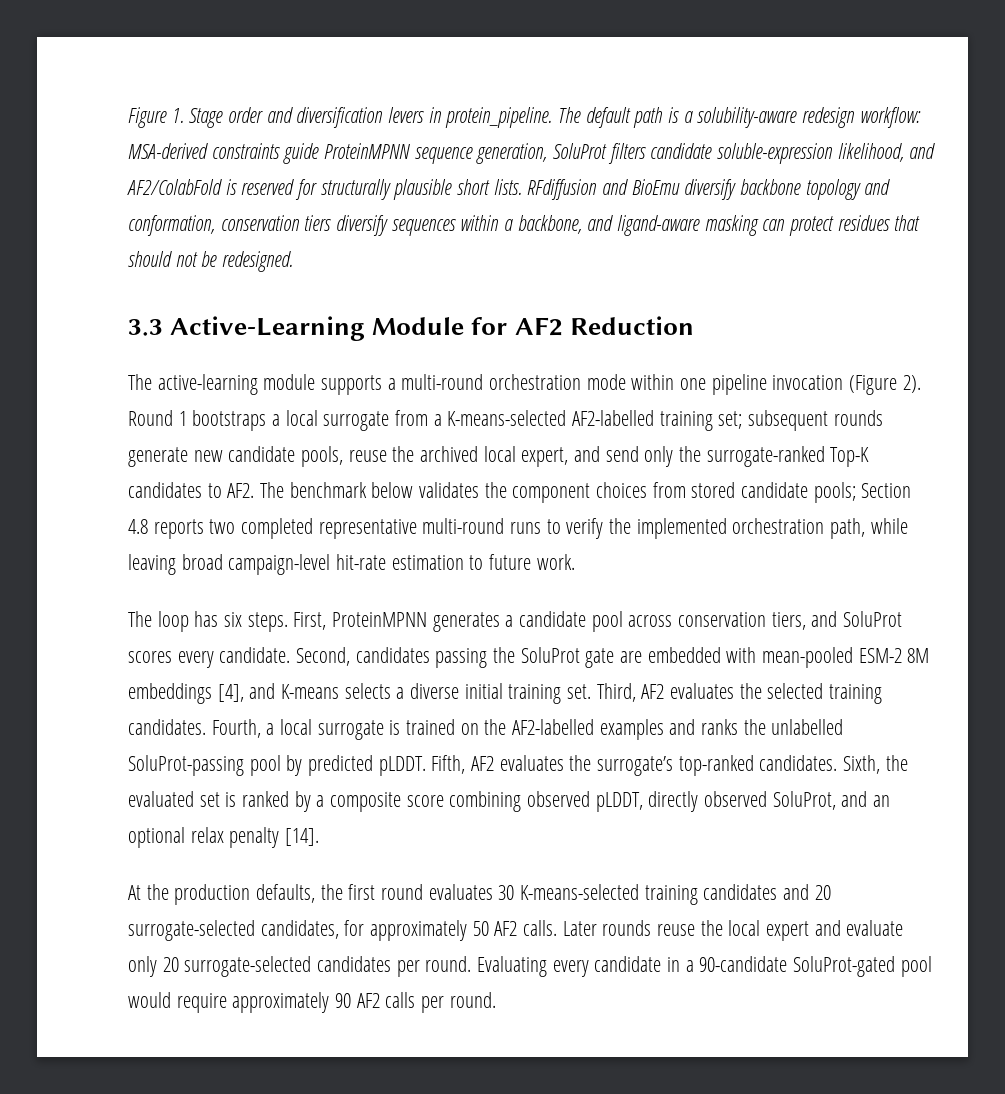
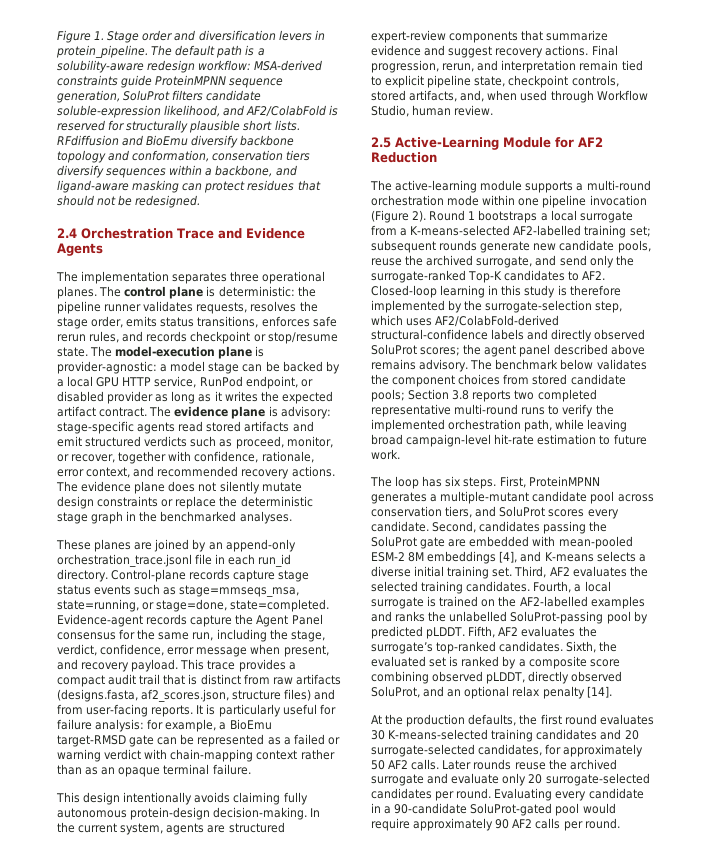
- 3.3 Active-Learning Module for AF2 Reduction
+ 2.4 Orchestration Trace and Evidence Agents
+ The implementation separates three operational planes. The control plane is deterministic: the pipeline runner validates requests, resolves the stage order, emits status transitions, enforces safe rerun rules, and records checkpoint or stop/resume state. The model-execution plane is provider-agnostic: a model stage can be backed by a local GPU HTTP service, RunPod endpoint, or disabled provider as long as it writes the expected artifact contract. The evidence plane is advisory: stage-specific agents read stored artifacts and emit structured verdicts such as proceed, monitor, or recover, together with confidence, rationale, error context, and recommended recovery actions. The evidence plane does not silently mutate design constraints or replace the deterministic stage graph in the benchmarked analyses.
+ These planes are joined by an append-only orchestration_trace.jsonl file in each run_id directory. Control-plane records capture stage status events such as stage=mmseqs_msa, state=running, or stage=done, state=completed. Evidence-agent records capture the Agent Panel consensus for the same run, including the stage, verdict, confidence, error message when present, and recovery payload. This trace provides a compact audit trail that is distinct from raw artifacts (designs.fasta, af2_scores.json, structure files) and from user-facing reports. It is particularly useful for failure analysis: for example, a BioEmu target-RMSD gate can be represented as a failed or warning verdict with chain-mapping context rather than as an opaque terminal failure.
+ This design intentionally avoids claiming fully autonomous protein-design decision-making. In the current system, agents are structured expert-review components that summarize evidence and suggest recovery actions. Final progression, rerun, and interpretation remain tied to explicit pipeline state, checkpoint controls, stored artifacts, and, when used through Workflow Studio, human review.
+ 2.5 Active-Learning Module for AF2 Reduction
- subsequent rounds generate new candidate pools, reuse the archived local expert, and send only the surrogate-ranked Top-K candidates to AF2. The benchmark below validates the component choices from stored candidate pools;
+ subsequent rounds generate new candidate pools, reuse the archived surrogate, and send only the surrogate-ranked Top-K candidates to AF2. Closed-loop learning in this study is therefore implemented by the surrogate-selection step, which uses AF2/ColabFold-derived structural-confidence labels and directly observed SoluProt scores; the agent panel described above remains advisory. The benchmark below validates the component choices from stored candidate pools;
- Section 4.8 reports two completed representative multi-round runs to verify the implemented orchestration path, while leaving broad campaign-level hit-rate estimation to future work.
+ Section 3.8 reports two completed representative multi-round runs to verify the implemented orchestration path, while leaving broad campaign-level hit-rate estimation to future work.
- First, ProteinMPNN generates a candidate pool across conservation tiers, and SoluProt scores every candidate.
+ First, ProteinMPNN generates a multiple-mutant candidate pool across conservation tiers, and SoluProt scores every candidate.
- Later rounds reuse the local expert and evaluate only 20 surrogate-selected candidates per round.
+ Later rounds reuse the archived surrogate and evaluate only 20 surrogate-selected candidates per round.

